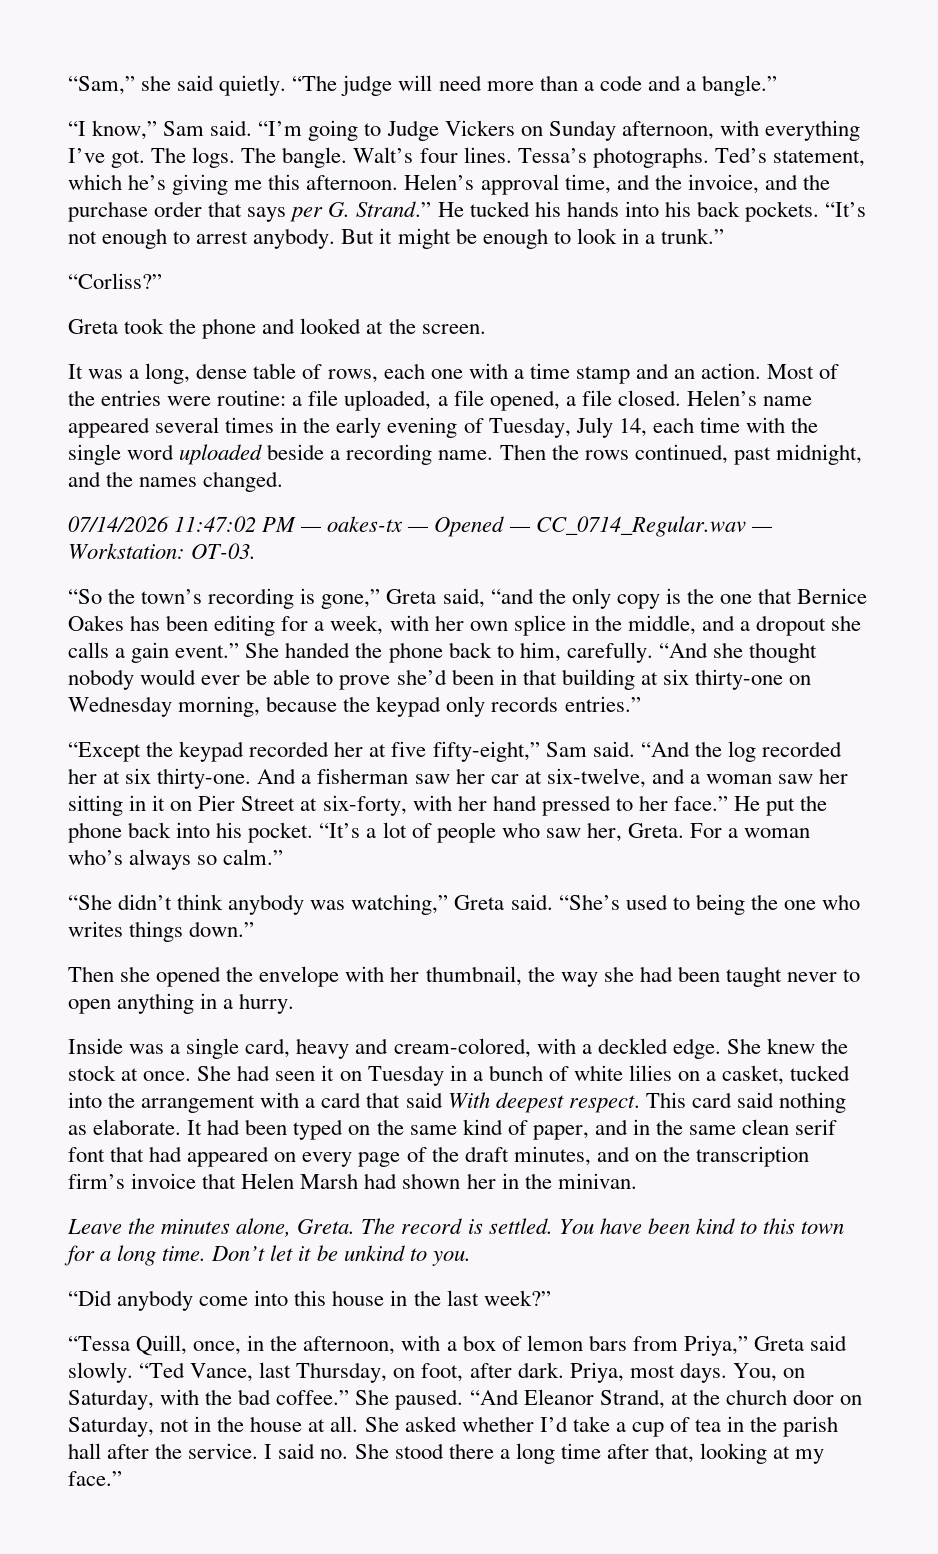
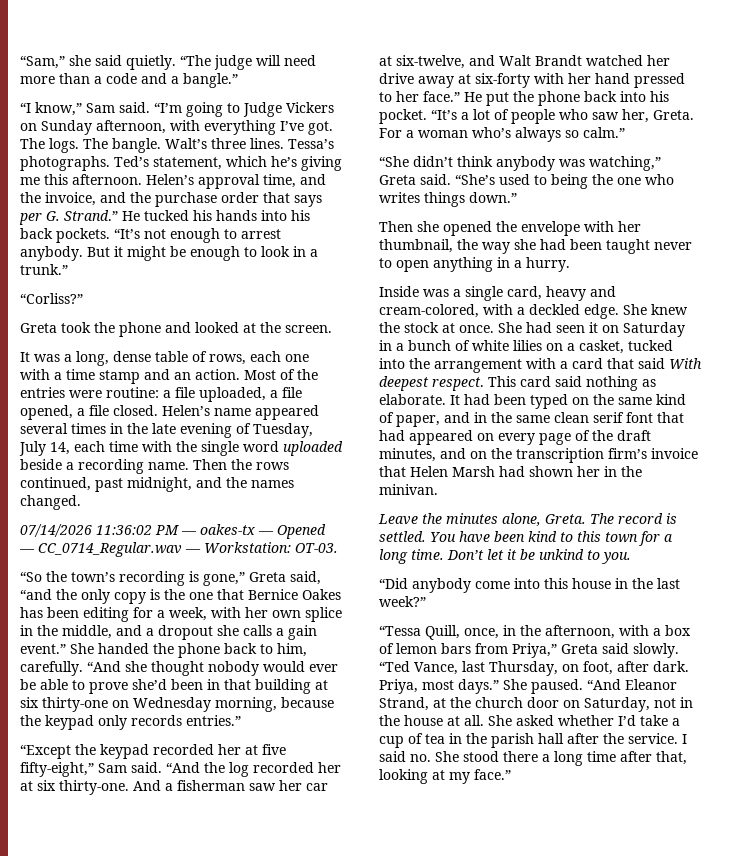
- Walt’s four lines.
+ Walt’s three lines.
- Helen’s name appeared several times in the early evening of Tuesday, July 14, each time with the single word uploaded beside a recording name.
+ Helen’s name appeared several times in the late evening of Tuesday, July 14, each time with the single word uploaded beside a recording name.
- 07/14/2026 11:47:02 PM — oakes-tx — Opened — CC_0714_Regular.wav — Workstation: OT-03.
+ 07/14/2026 11:36:02 PM — oakes-tx — Opened — CC_0714_Regular.wav — Workstation: OT-03.
- And a fisherman saw her car at six-twelve, and a woman saw her sitting in it on Pier Street at six-forty, with her hand pressed to her face.”
+ And a fisherman saw her car at six-twelve, and Walt Brandt watched her drive away at six-forty with her hand pressed to her face.”
- She had seen it on Tuesday in a bunch of white lilies on a casket, tucked into the arrangement with a card that said With deepest respect.
+ She had seen it on Saturday in a bunch of white lilies on a casket, tucked into the arrangement with a card that said With deepest respect.
- Priya, most days. You, on Saturday, with the bad coffee.”
+ Priya, most days.”

